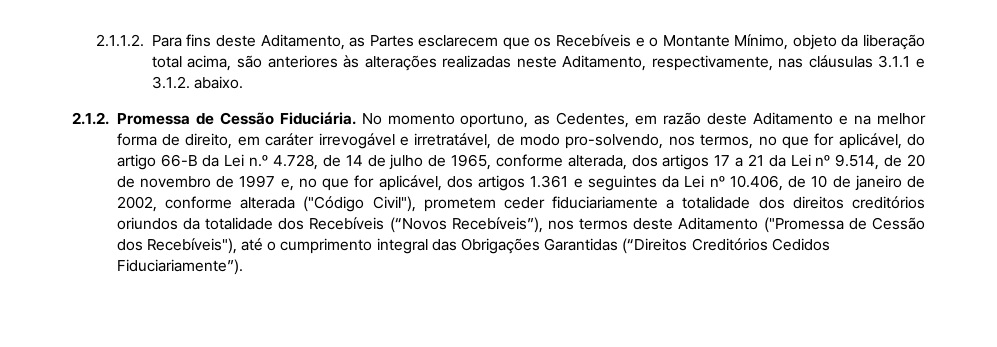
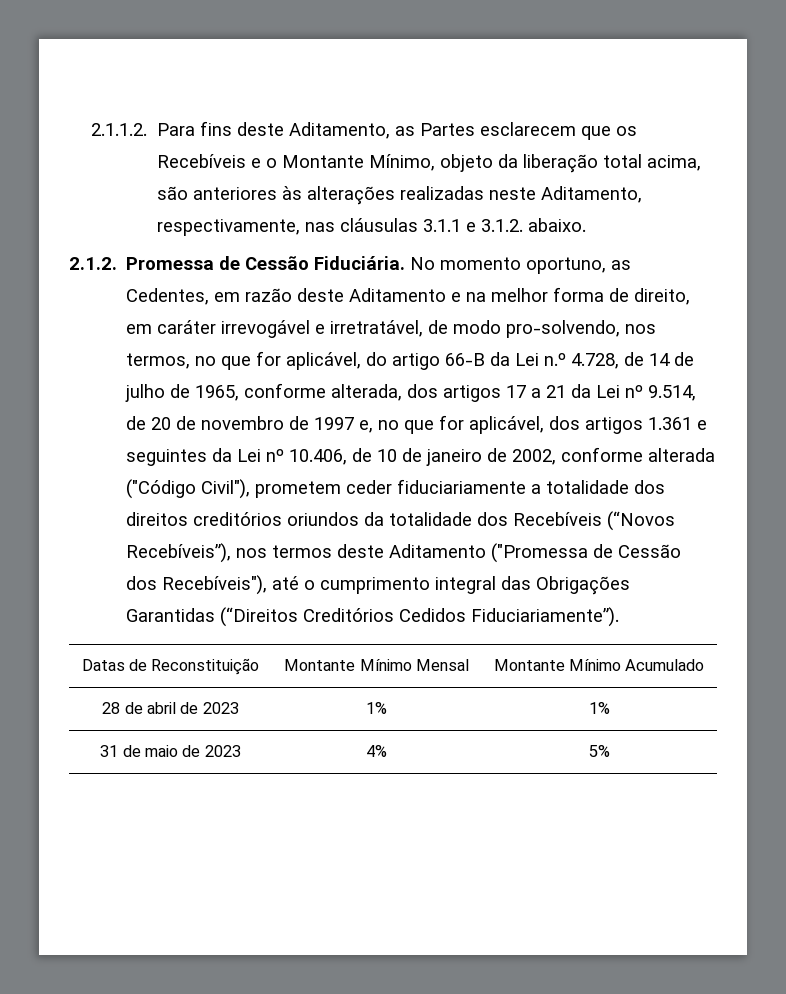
+ Datas de Reconstituição | Montante Mínimo Mensal | Montante Mínimo Acumulado
+ 28 de abril de 2023 | 1% | 1%
+ 31 de maio de 2023 | 4% | 5%

